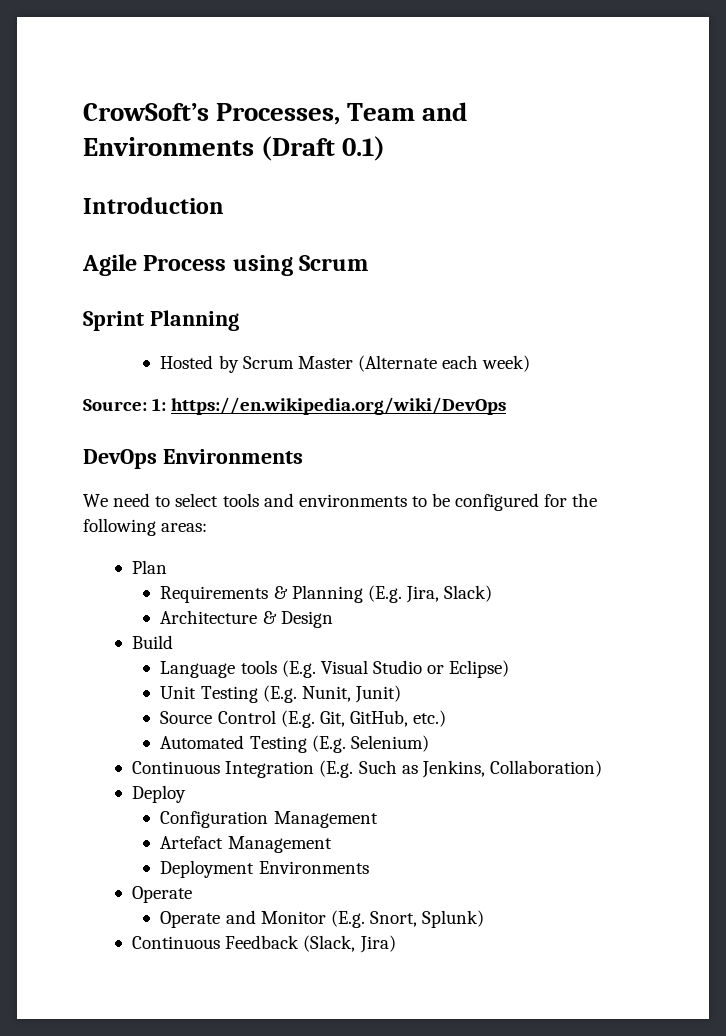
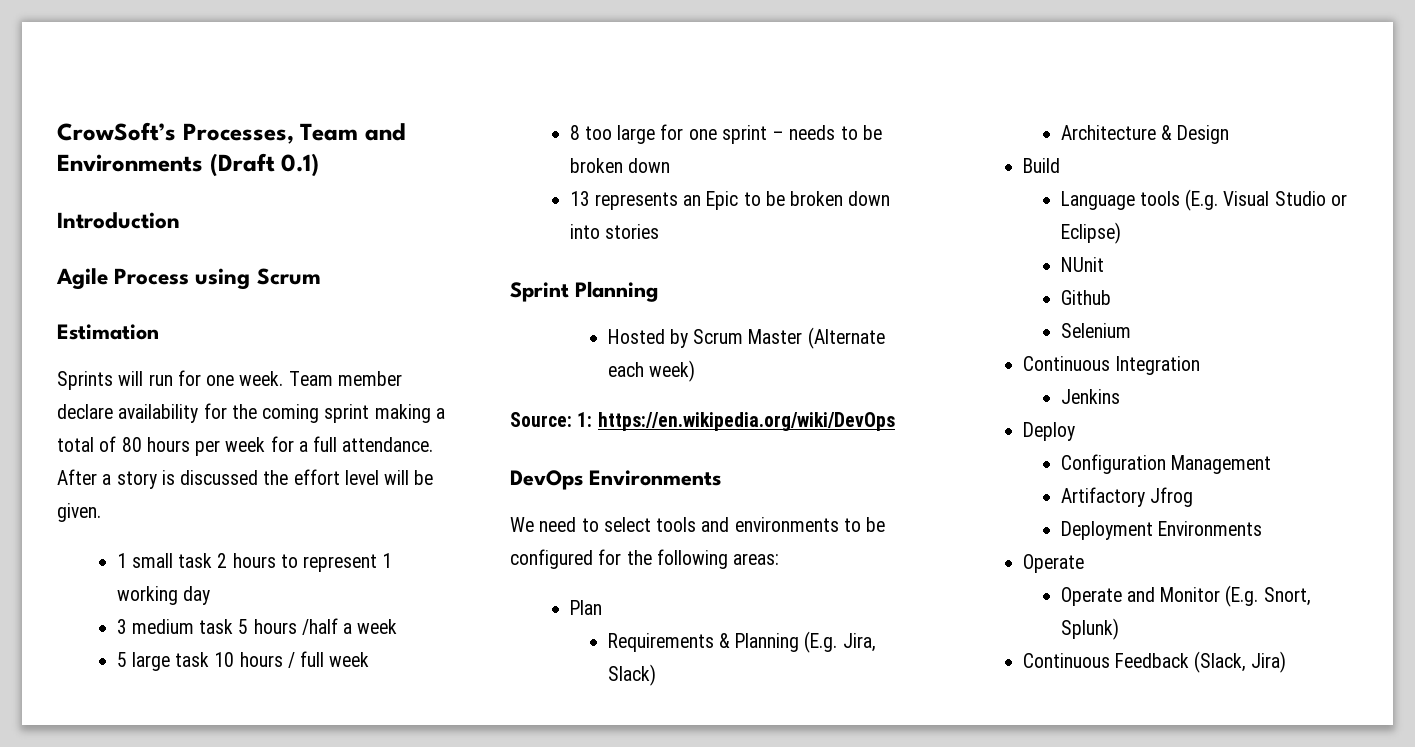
+ Estimation
+ Sprints will run for one week. Team member declare availability for the coming sprint making a total of 80 hours per week for a full attendance. After a story is discussed the effort level will be given.
+ 1 small task 2 hours to represent 1 working day
+ 3 medium task 5 hours /half a week
+ 5 large task 10 hours / full week
+ 8 too large for one sprint – needs to be broken down
+ 13 represents an Epic to be broken down into stories
- Unit Testing (E.g. Nunit, Junit)
- Source Control (E.g. Git, GitHub, etc.)
- Automated Testing (E.g. Selenium)
- Continuous Integration (E.g. Such as Jenkins, Collaboration)
+ NUnit
+ Github
+ Selenium
+ Continuous Integration
+ Jenkins
- Artefact Management
+ Artifactory Jfrog

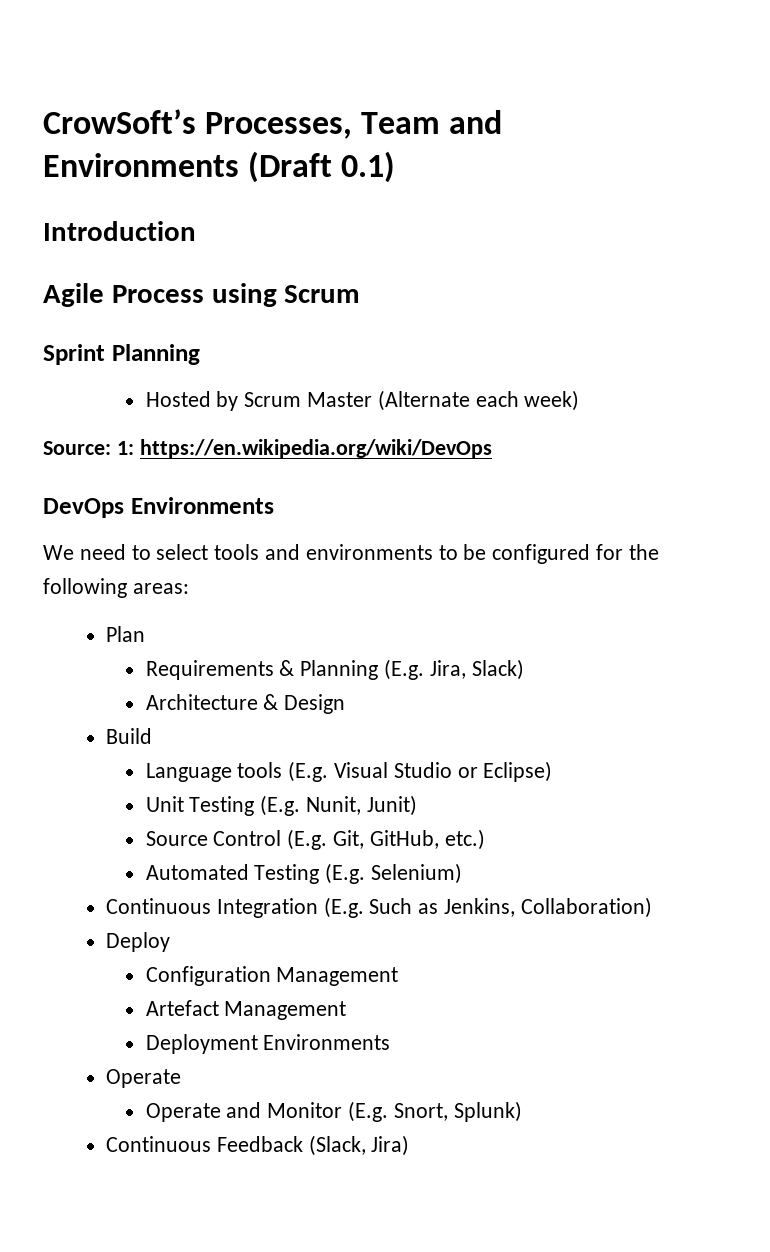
- Estimation
- Sprints will run for one week. Team member declare availability for the coming sprint making a total of 80 hours per week for a full attendance. After a story is discussed the effort level will be given.
- 1 small task 2 hours to represent 1 working day
- 3 medium task 5 hours /half a week
- 5 large task 10 hours / full week
- 8 too large for one sprint – needs to be broken down
- 13 represents an Epic to be broken down into stories
- NUnit
- Github
- Selenium
- Continuous Integration
- Jenkins
+ Unit Testing (E.g. Nunit, Junit)
+ Source Control (E.g. Git, GitHub, etc.)
+ Automated Testing (E.g. Selenium)
+ Continuous Integration (E.g. Such as Jenkins, Collaboration)
- Artifactory Jfrog
+ Artefact Management

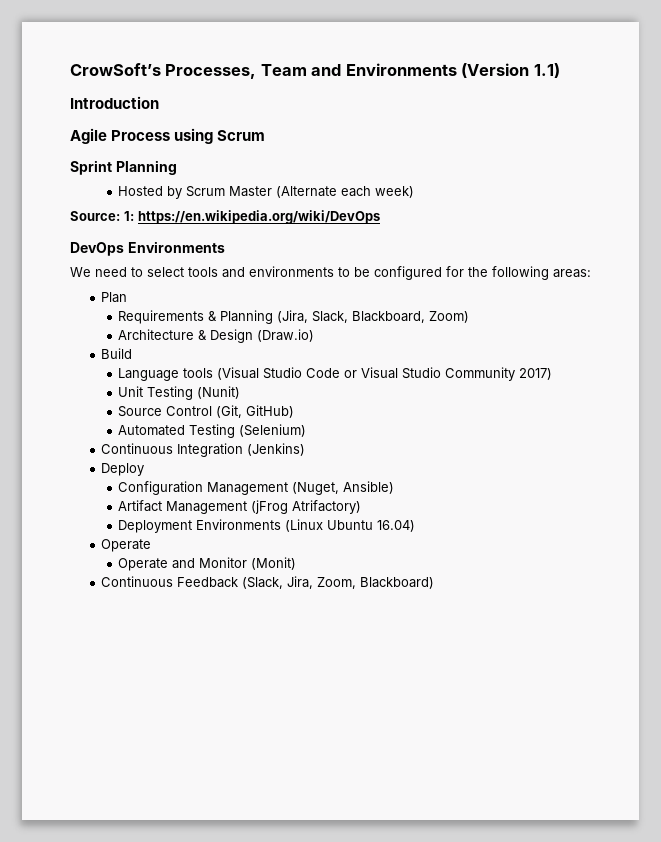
- CrowSoft’s Processes, Team and Environments (Draft 0.1)
+ CrowSoft’s Processes, Team and Environments (Version 1.1)
- Requirements & Planning (E.g. Jira, Slack)
+ Requirements & Planning (Jira, Slack, Blackboard, Zoom)
- Architecture & Design
+ Architecture & Design (Draw.io)
- Language tools (E.g. Visual Studio or Eclipse)
+ Language tools (Visual Studio Code or Visual Studio Community 2017)
- Unit Testing (E.g. Nunit, Junit)
+ Unit Testing (Nunit)
- Source Control (E.g. Git, GitHub, etc.)
+ Source Control (Git, GitHub)
- Automated Testing (E.g. Selenium)
+ Automated Testing (Selenium)
- Continuous Integration (E.g. Such as Jenkins, Collaboration)
+ Continuous Integration (Jenkins)
- Configuration Management
- Artefact Management
+ Configuration Management (Nuget, Ansible)
+ Artifact Management (jFrog Atrifactory)
- Deployment Environments
+ Deployment Environments (Linux Ubuntu 16.04)
- Operate and Monitor (E.g. Snort, Splunk)
+ Operate and Monitor (Monit)
- Continuous Feedback (Slack, Jira)
+ Continuous Feedback (Slack, Jira, Zoom, Blackboard)

